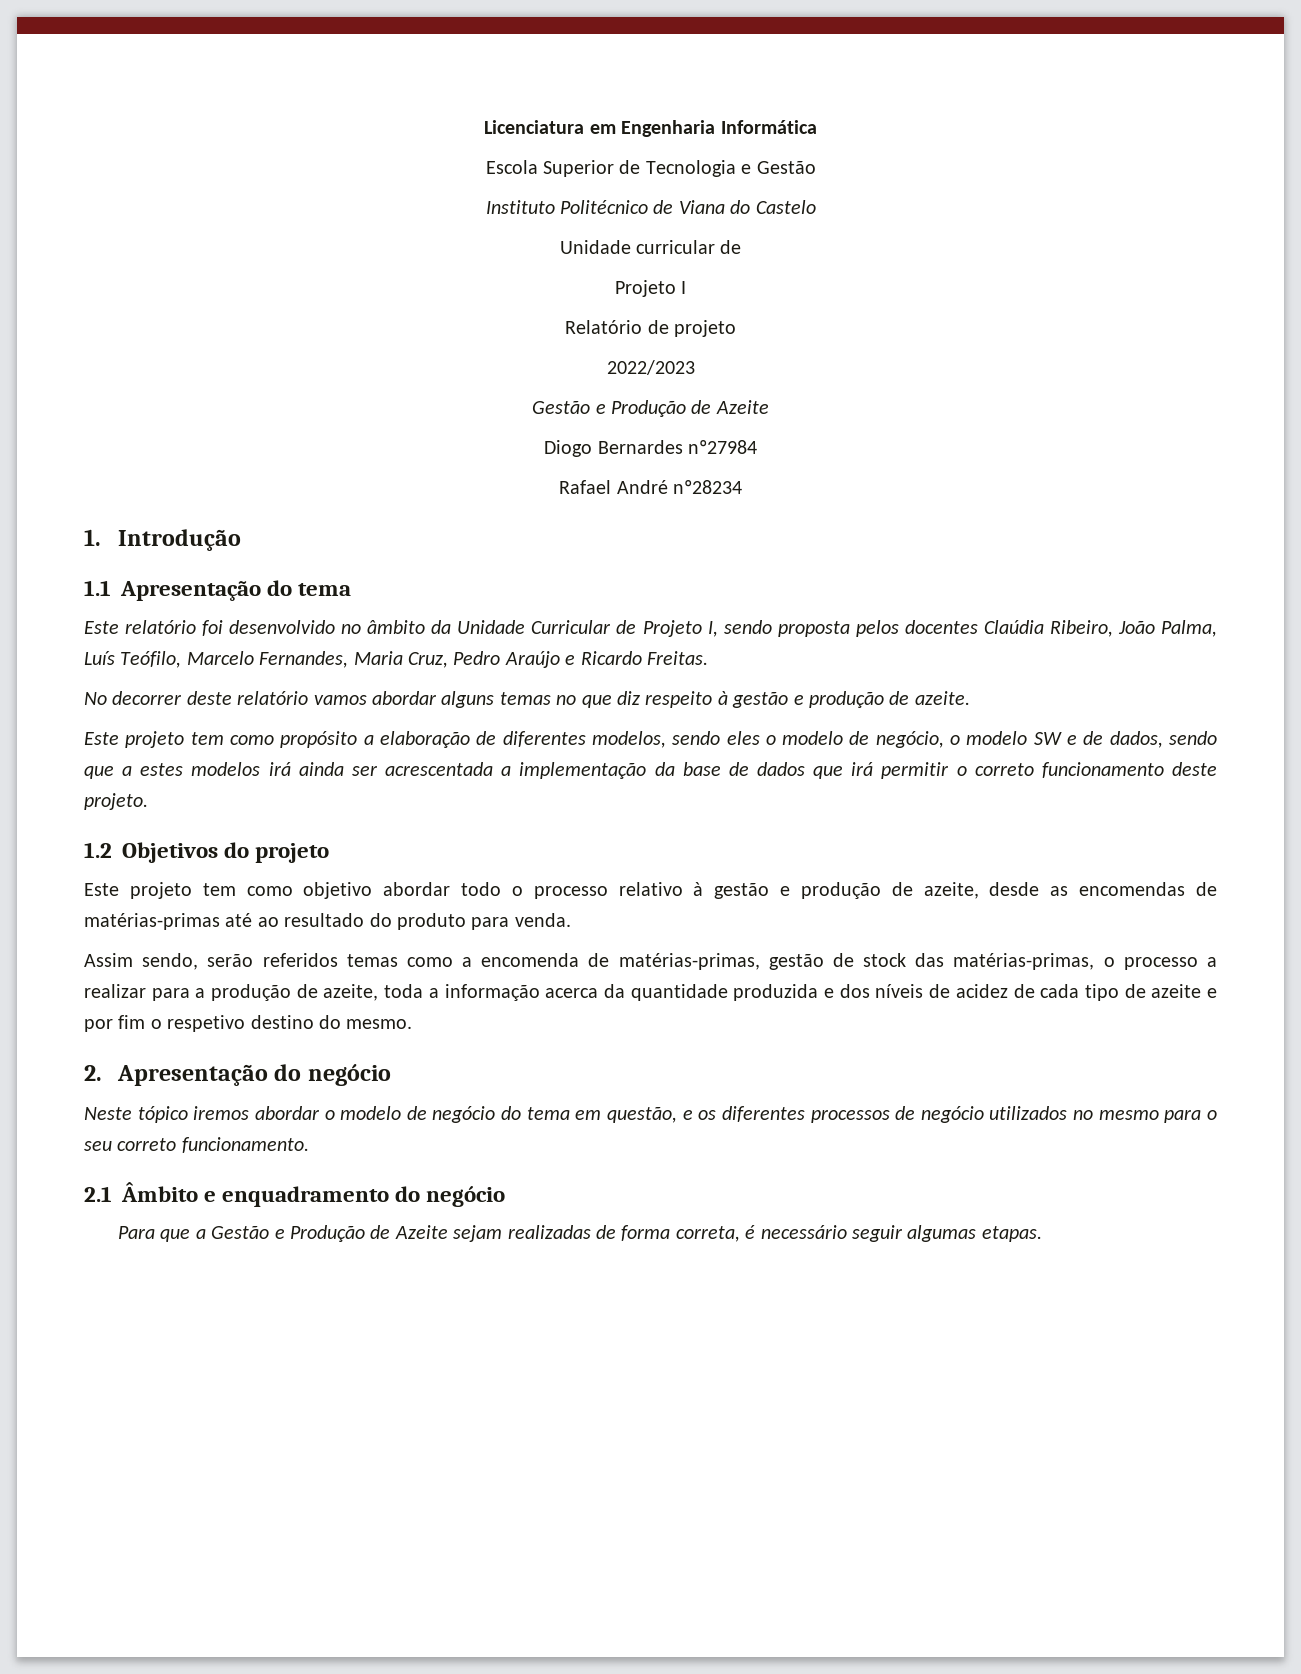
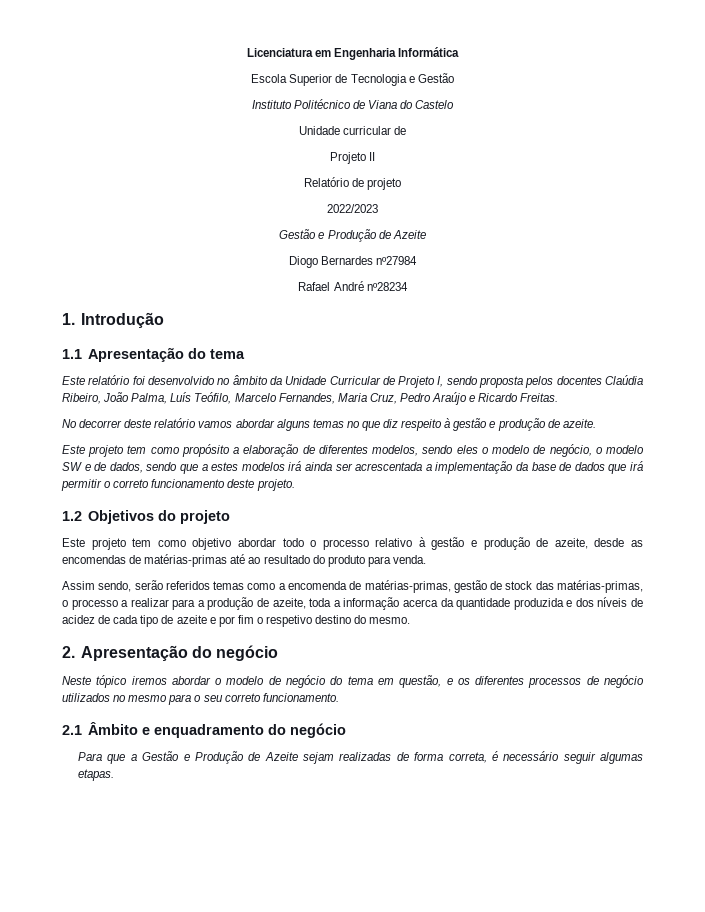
- Projeto I
+ Projeto II

